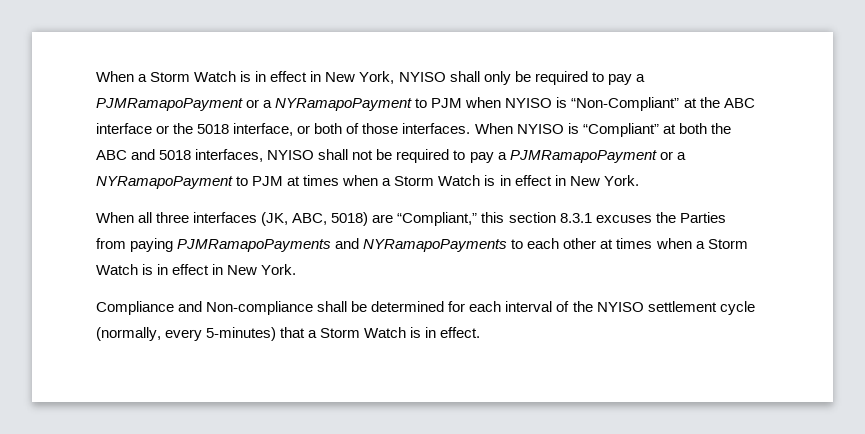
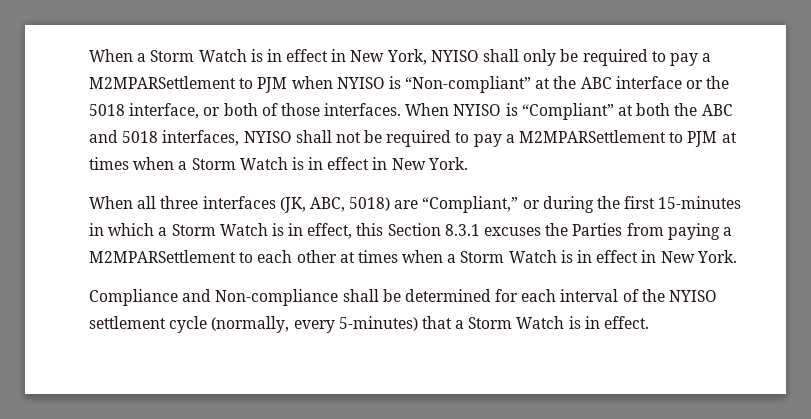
- When a Storm Watch is in effect in New York, NYISO shall only be required to pay a PJMRamapoPayment or a NYRamapoPayment to PJM when NYISO is “Non-Compliant” at the ABC interface or the 5018 interface, or both of those interfaces.
+ When a Storm Watch is in effect in New York, NYISO shall only be required to pay a M2MPARSettlement to PJM when NYISO is “Non-compliant” at the ABC interface or the 5018 interface, or both of those interfaces.
- When NYISO is “Compliant” at both the ABC and 5018 interfaces, NYISO shall not be required to pay a PJMRamapoPayment or a NYRamapoPayment to PJM at times when a Storm Watch is in effect in New York.
+ When NYISO is “Compliant” at both the ABC and 5018 interfaces, NYISO shall not be required to pay a M2MPARSettlement to PJM at times when a Storm Watch is in effect in New York.
- When all three interfaces (JK, ABC, 5018) are “Compliant,” this section 8.3.1 excuses the Parties from paying PJMRamapoPayments and NYRamapoPayments to each other at times when a Storm Watch is in effect in New York.
+ When all three interfaces (JK, ABC, 5018) are “Compliant,” or during the first 15-minutes in which a Storm Watch is in effect, this Section 8.3.1 excuses the Parties from paying a M2MPARSettlement to each other at times when a Storm Watch is in effect in New York.

